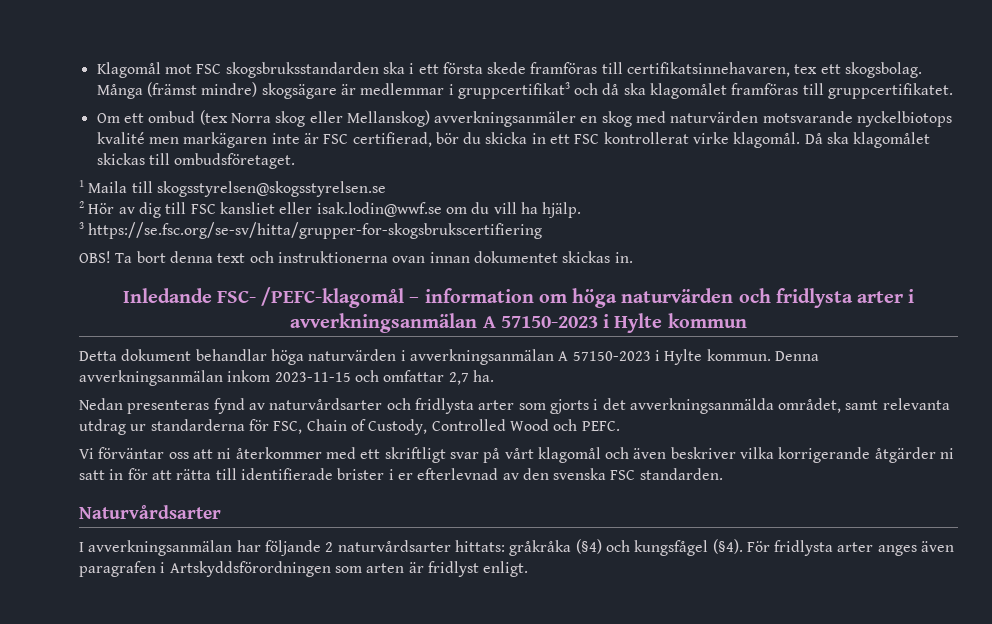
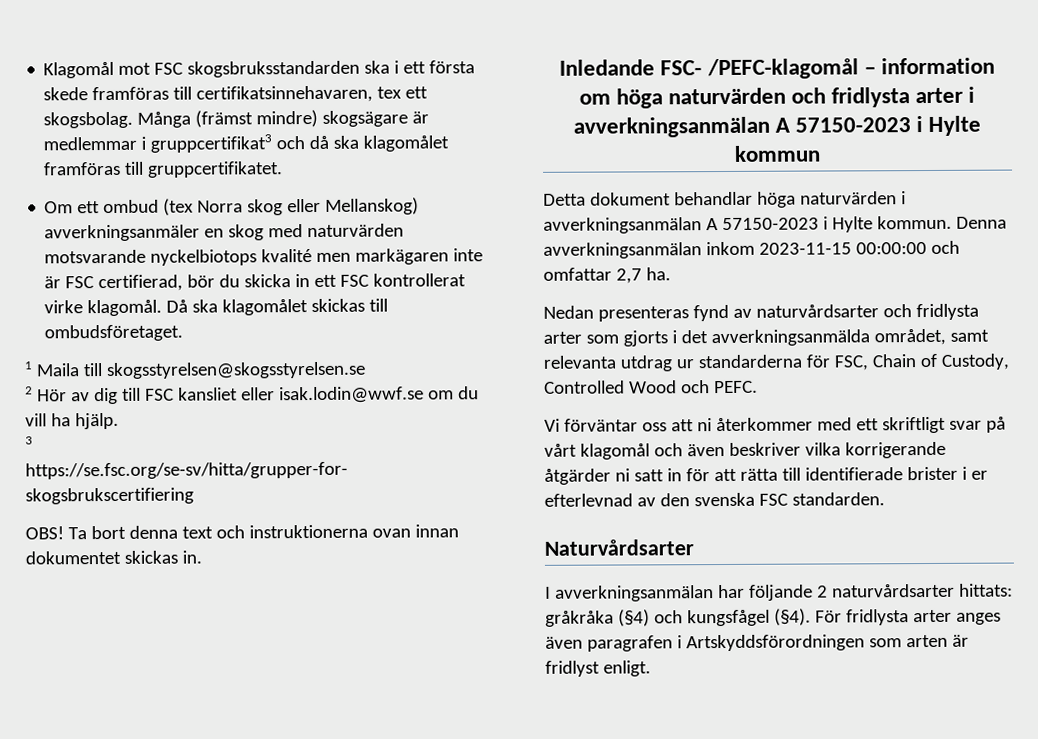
- Denna avverkningsanmälan inkom 2023-11-15 och omfattar 2,7 ha.
+ Denna avverkningsanmälan inkom 2023-11-15 00:00:00 och omfattar 2,7 ha.

